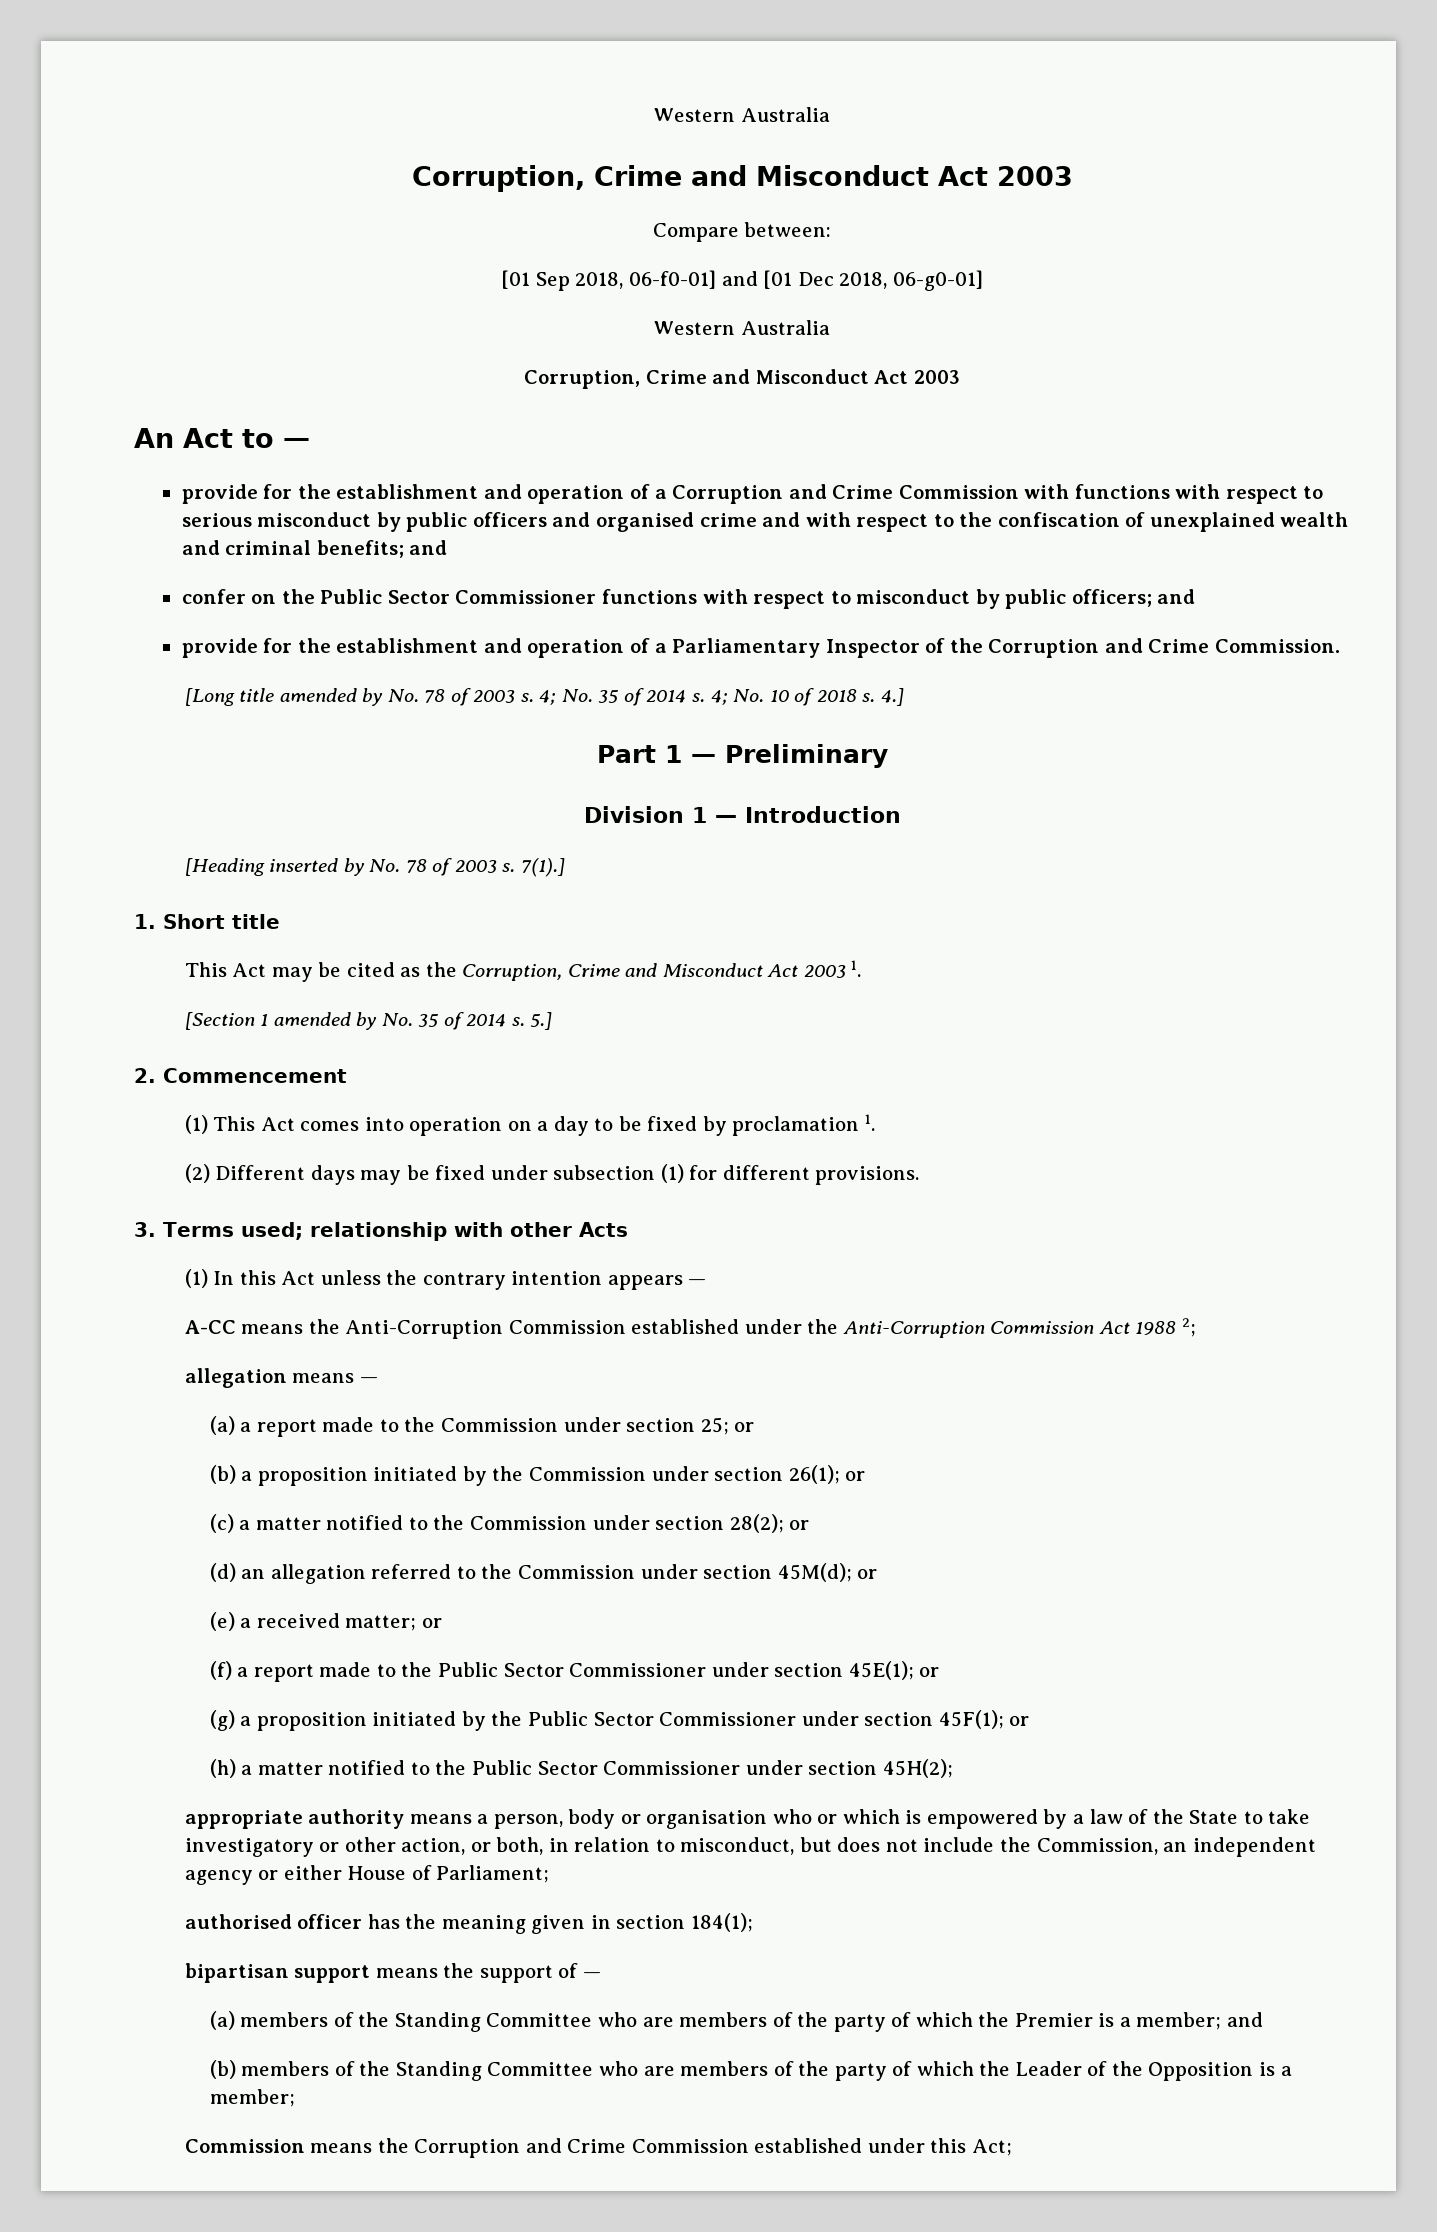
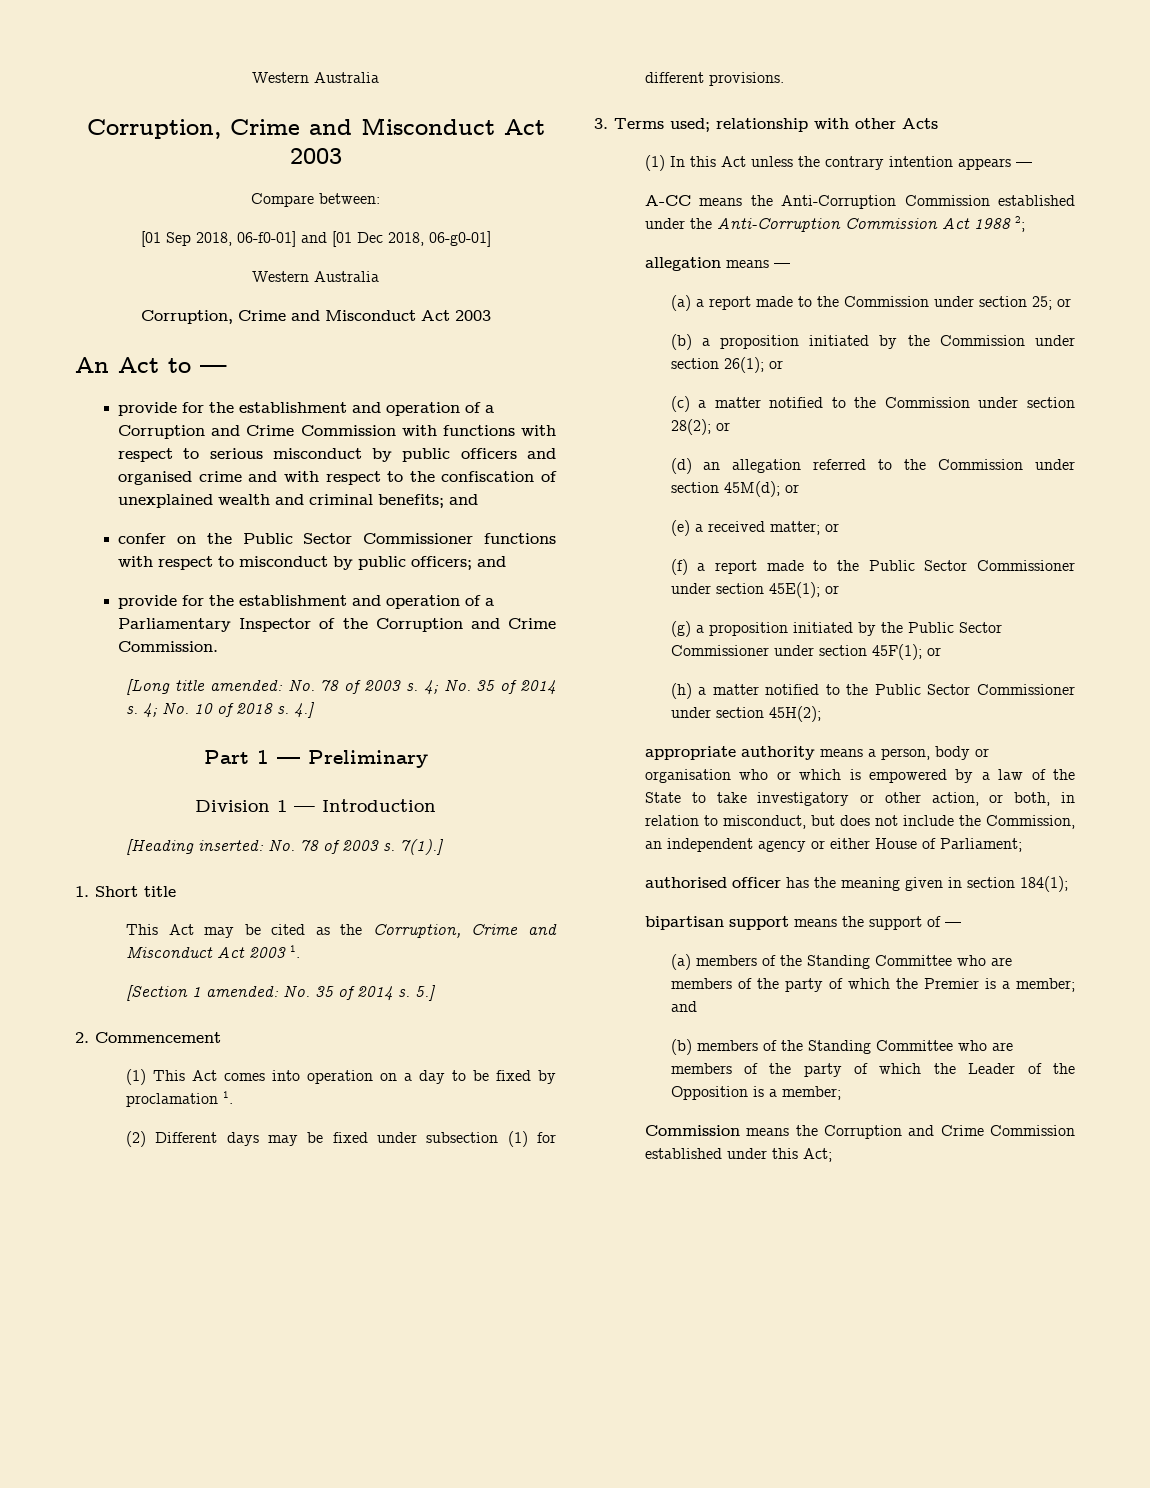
- [Long title amended by No. 78 of 2003 s.
+ [Long title amended: No. 78 of 2003 s.
- [Heading inserted by No. 78 of 2003 s.
+ [Heading inserted: No. 78 of 2003 s.
- [Section 1 amended by No. 35 of 2014 s.
+ [Section 1 amended: No. 35 of 2014 s.

